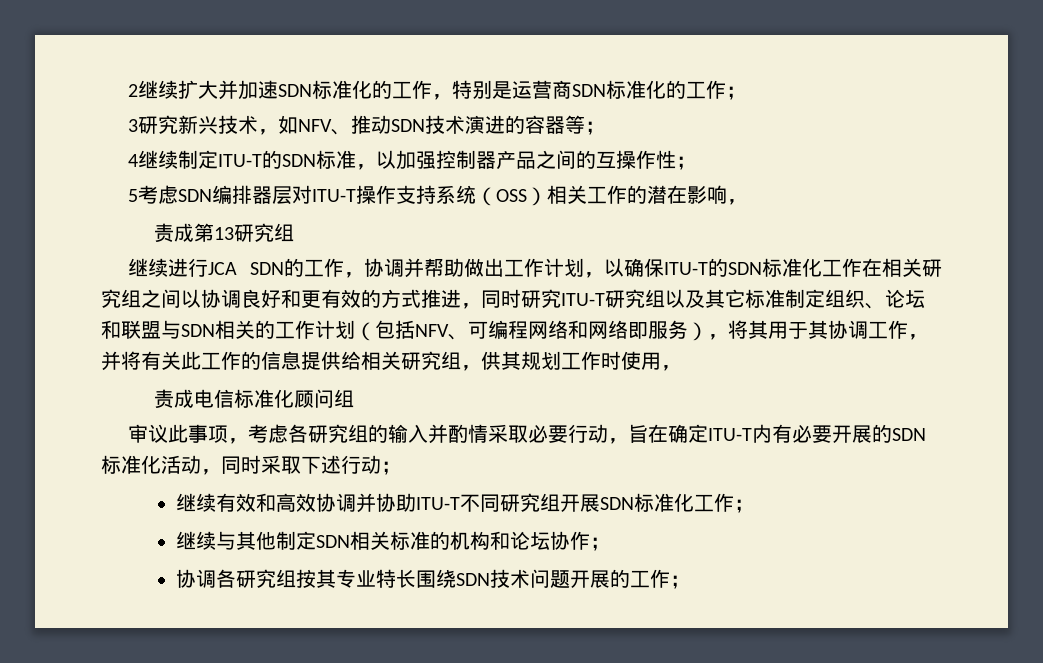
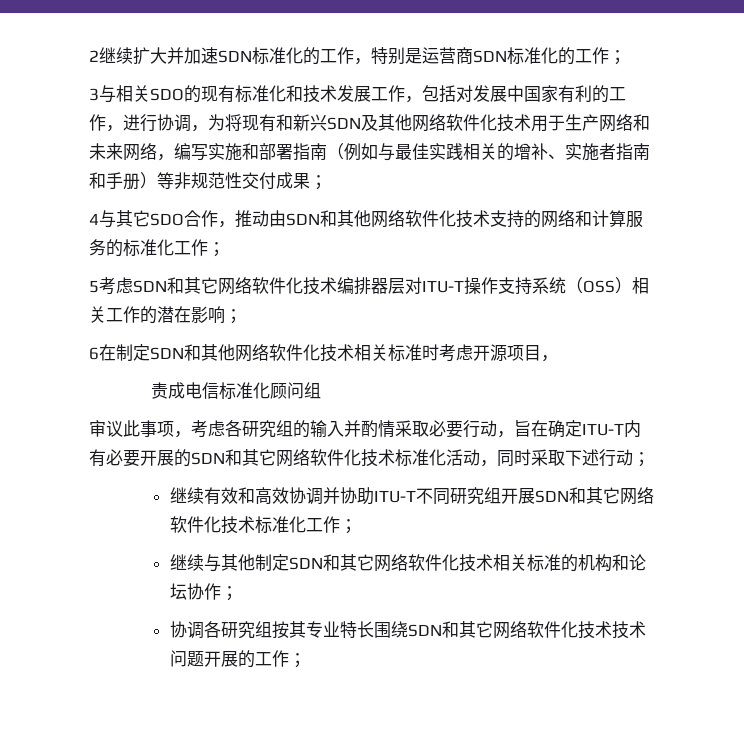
- 3研究新兴技术，如NFV、推动SDN技术演进的容器等；
- 4继续制定ITU-T的SDN标准，以加强控制器产品之间的互操作性；
+ 3与相关SDO的现有标准化和技术发展工作，包括对发展中国家有利的工作，进行协调，为将现有和新兴SDN及其他网络软件化技术用于生产网络和未来网络，编写实施和部署指南（例如与最佳实践相关的增补、实施者指南和手册）等非规范性交付成果；
+ 4与其它SDO合作，推动由SDN和其他网络软件化技术支持的网络和计算服务的标准化工作；
- 5考虑SDN编排器层对ITU-T操作支持系统（OSS）相关工作的潜在影响，
- 责成第13研究组
- 继续进行JCA SDN的工作，协调并帮助做出工作计划，以确保ITU-T的SDN标准化工作在相关研究组之间以协调良好和更有效的方式推进，同时研究ITU-T研究组以及其它标准制定组织、论坛和联盟与SDN相关的工作计划（包括NFV、可编程网络和网络即服务），将其用于其协调工作，并将有关此工作的信息提供给相关研究组，供其规划工作时使用，
+ 5考虑SDN和其它网络软件化技术编排器层对ITU-T操作支持系统（OSS）相关工作的潜在影响；
+ 6在制定SDN和其他网络软件化技术相关标准时考虑开源项目，
- 审议此事项，考虑各研究组的输入并酌情采取必要行动，旨在确定ITU-T内有必要开展的SDN标准化活动，同时采取下述行动；
+ 审议此事项，考虑各研究组的输入并酌情采取必要行动，旨在确定ITU-T内有必要开展的SDN和其它网络软件化技术标准化活动，同时采取下述行动；
- 继续有效和高效协调并协助ITU-T不同研究组开展SDN标准化工作；
+ 继续有效和高效协调并协助ITU-T不同研究组开展SDN和其它网络软件化技术标准化工作；
- 继续与其他制定SDN相关标准的机构和论坛协作；
+ 继续与其他制定SDN和其它网络软件化技术相关标准的机构和论坛协作；
- 协调各研究组按其专业特长围绕SDN技术问题开展的工作；
+ 协调各研究组按其专业特长围绕SDN和其它网络软件化技术技术问题开展的工作；

